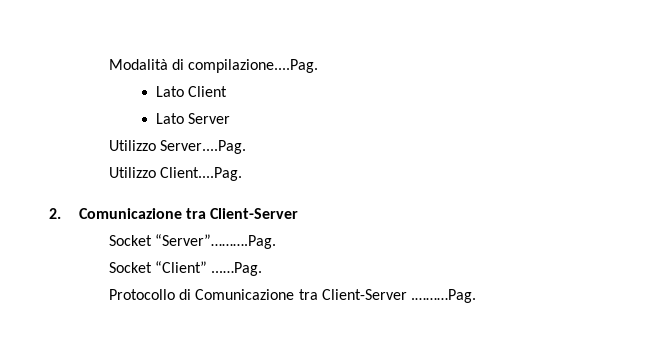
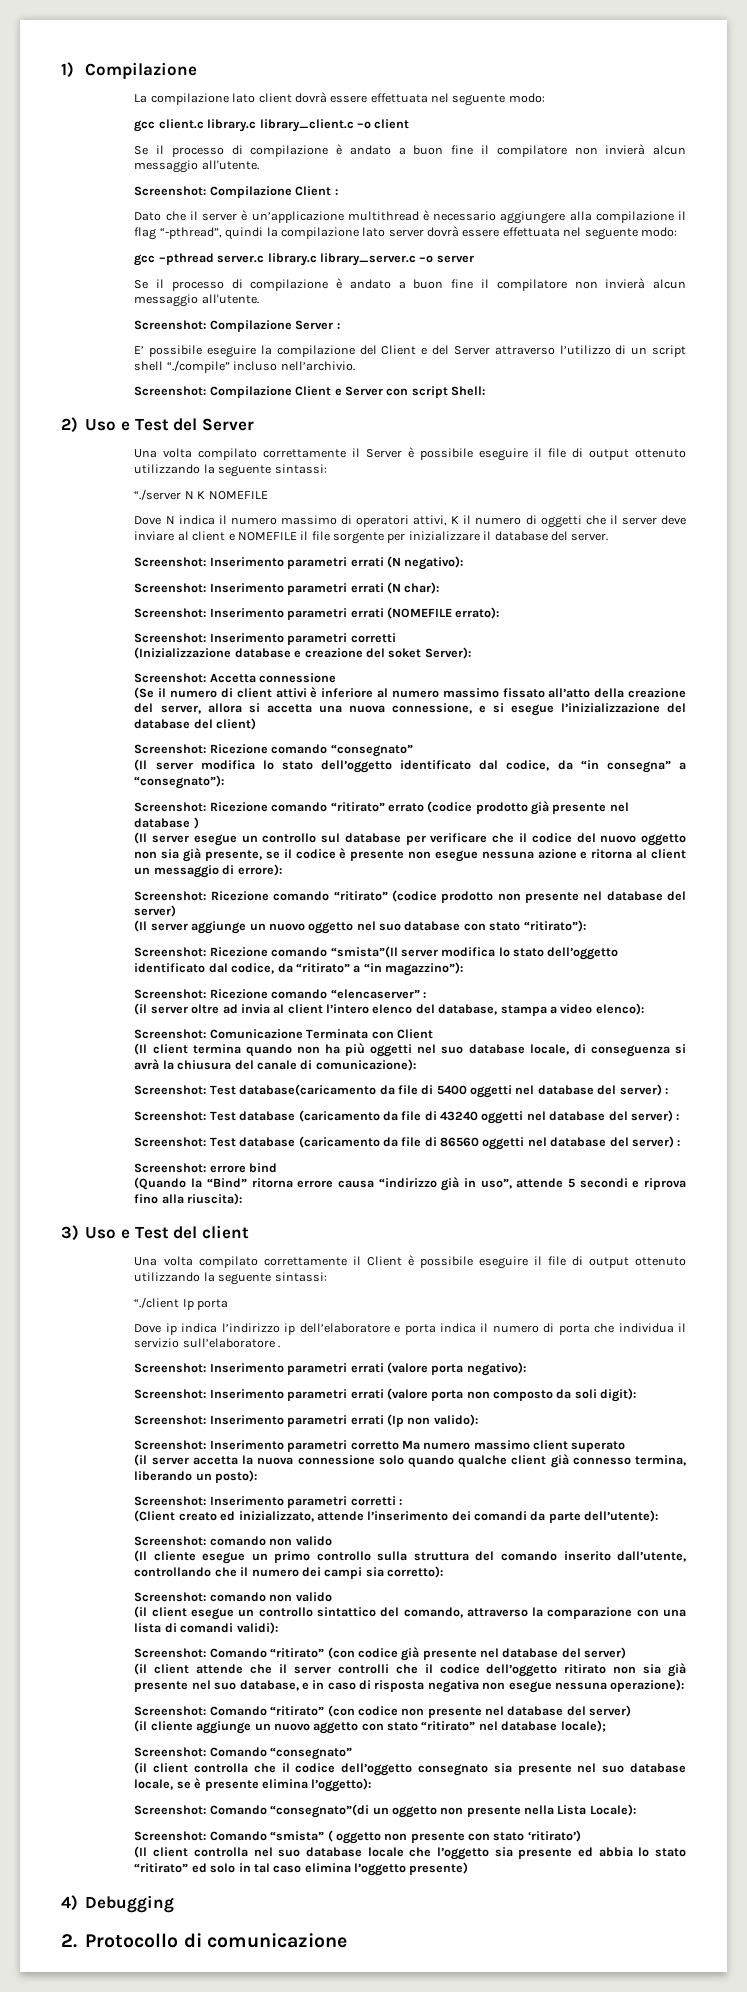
- Modalità di compilazione....Pag.
- Lato Client
- Lato Server
- Utilizzo Server....Pag.
- Utilizzo Client....Pag.
- 2. Comunicazione tra Client-Server
- Socket “Server”……….Pag.
- Socket “Client” ...…Pag.
- Protocollo di Comunicazione tra Client-Server .………Pag.
+ 1) Compilazione
+ La compilazione lato client dovrà essere effettuata nel seguente modo:
+ gcc client.c library.c library_client.c –o client
+ Se il processo di compilazione è andato a buon fine il compilatore non invierà alcun messaggio all'utente.
+ Screenshot: Compilazione Client :
+ Dato che il server è un’applicazione multithread è necessario aggiungere alla compilazione il flag “-pthread”, quindi la compilazione lato server dovrà essere effettuata nel seguente modo:
+ gcc –pthread server.c library.c library_server.c –o server
+ Se il processo di compilazione è andato a buon fine il compilatore non invierà alcun messaggio all'utente.
+ Screenshot: Compilazione Server :
+ E’ possibile eseguire la compilazione del Client e del Server attraverso l’utilizzo di un script shell “./compile” incluso nell’archivio.
+ Screenshot: Compilazione Client e Server con script Shell:
+ 2) Uso e Test del Server
+ Una volta compilato correttamente il Server è possibile eseguire il file di output ottenuto utilizzando la seguente sintassi:
+ “./server N K NOMEFILE
+ Dove N indica il numero massimo di operatori attivi, K il numero di oggetti che il server deve inviare al client e NOMEFILE il file sorgente per inizializzare il database del server.
+ Screenshot: Inserimento parametri errati (N negativo):
+ Screenshot: Inserimento parametri errati (N char):
+ Screenshot: Inserimento parametri errati (NOMEFILE errato):
+ Screenshot: Inserimento parametri corretti
+ (Inizializzazione database e creazione del soket Server):
+ Screenshot: Accetta connessione
+ (Se il numero di client attivi è inferiore al numero massimo fissato all’atto della creazione del server, allora si accetta una nuova connessione, e si esegue l’inizializzazione del database del client)
+ Screenshot: Ricezione comando “consegnato”
+ (Il server modifica lo stato dell’oggetto identificato dal codice, da “in consegna” a “consegnato”):
+ Screenshot: Ricezione comando “ritirato” errato (codice prodotto già presente nel database )
+ (Il server esegue un controllo sul database per verificare che il codice del nuovo oggetto non sia già presente, se il codice è presente non esegue nessuna azione e ritorna al client un messaggio di errore):
+ Screenshot: Ricezione comando “ritirato” (codice prodotto non presente nel database del server)
+ (Il server aggiunge un nuovo oggetto nel suo database con stato “ritirato”):
+ Screenshot: Ricezione comando “smista”(Il server modifica lo stato dell’oggetto identificato dal codice, da “ritirato” a “in magazzino”):
+ Screenshot: Ricezione comando “elencaserver” :
+ (il server oltre ad invia al client l’intero elenco del database, stampa a video elenco):
+ Screenshot: Comunicazione Terminata con Client
+ (Il client termina quando non ha più oggetti nel suo database locale, di conseguenza si avrà la chiusura del canale di comunicazione):
+ Screenshot: Test database(caricamento da file di 5400 oggetti nel database del server) :
+ Screenshot: Test database (caricamento da file di 43240 oggetti nel database del server) :
+ Screenshot: Test database (caricamento da file di 86560 oggetti nel database del server) :
+ Screenshot: errore bind
+ (Quando la “Bind” ritorna errore causa “indirizzo già in uso”, attende 5 secondi e riprova fino alla riuscita):
+ 3) Uso e Test del client
+ Una volta compilato correttamente il Client è possibile eseguire il file di output ottenuto utilizzando la seguente sintassi:
+ “./client Ip porta
+ Dove ip indica l’indirizzo ip dell’elaboratore e porta indica il numero di porta che individua il servizio sull’elaboratore .
+ Screenshot: Inserimento parametri errati (valore porta negativo):
+ Screenshot: Inserimento parametri errati (valore porta non composto da soli digit):
+ Screenshot: Inserimento parametri errati (Ip non valido):
+ Screenshot: Inserimento parametri corretto Ma numero massimo client superato
+ (il server accetta la nuova connessione solo quando qualche client già connesso termina, liberando un posto):
+ Screenshot: Inserimento parametri corretti :
+ (Client creato ed inizializzato, attende l’inserimento dei comandi da parte dell’utente):
+ Screenshot: comando non valido
+ (Il cliente esegue un primo controllo sulla struttura del comando inserito dall’utente, controllando che il numero dei campi sia corretto):
+ Screenshot: comando non valido
+ (il client esegue un controllo sintattico del comando, attraverso la comparazione con una lista di comandi validi):
+ Screenshot: Comando “ritirato” (con codice già presente nel database del server)
+ (il client attende che il server controlli che il codice dell’oggetto ritirato non sia già presente nel suo database, e in caso di risposta negativa non esegue nessuna operazione):
+ Screenshot: Comando “ritirato” (con codice non presente nel database del server)
+ (il cliente aggiunge un nuovo aggetto con stato “ritirato” nel database locale);
+ Screenshot: Comando “consegnato”
+ (il client controlla che il codice dell’oggetto consegnato sia presente nel suo database locale, se è presente elimina l’oggetto):
+ Screenshot: Comando “consegnato”(di un oggetto non presente nella Lista Locale):
+ Screenshot: Comando “smista” ( oggetto non presente con stato ‘ritirato’)
+ (Il client controlla nel suo database locale che l’oggetto sia presente ed abbia lo stato “ritirato” ed solo in tal caso elimina l’oggetto presente)
+ 4) Debugging
+ 2. Protocollo di comunicazione

